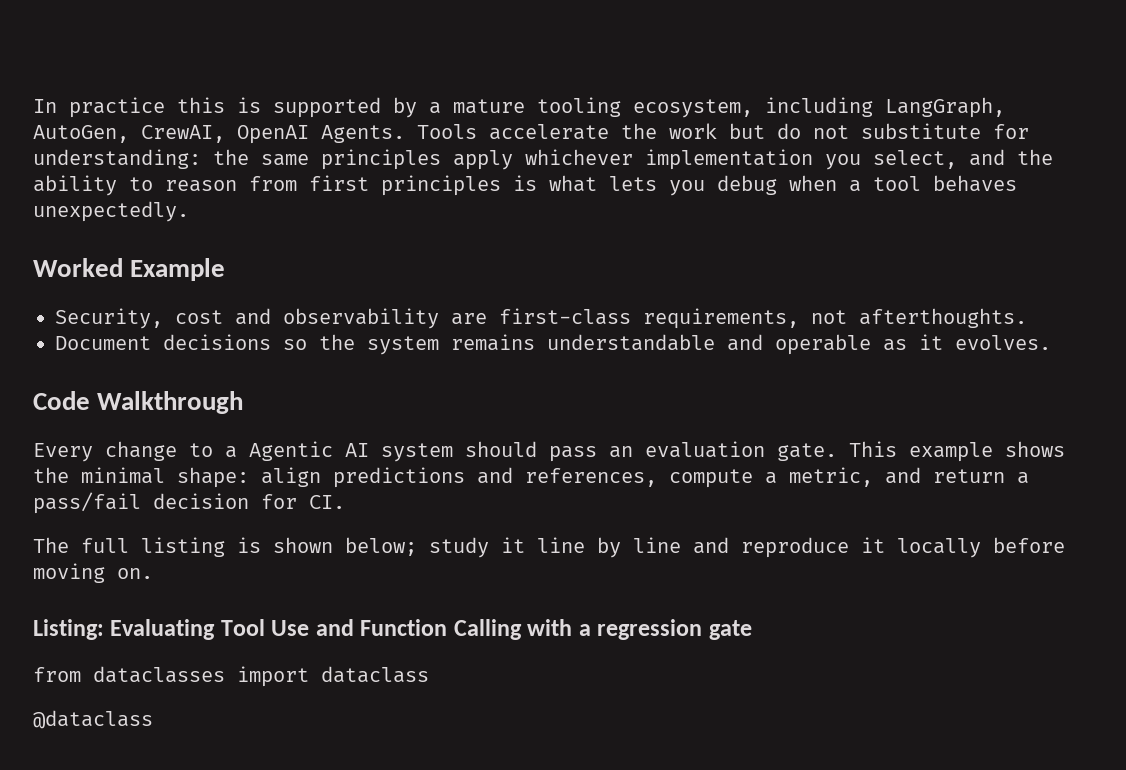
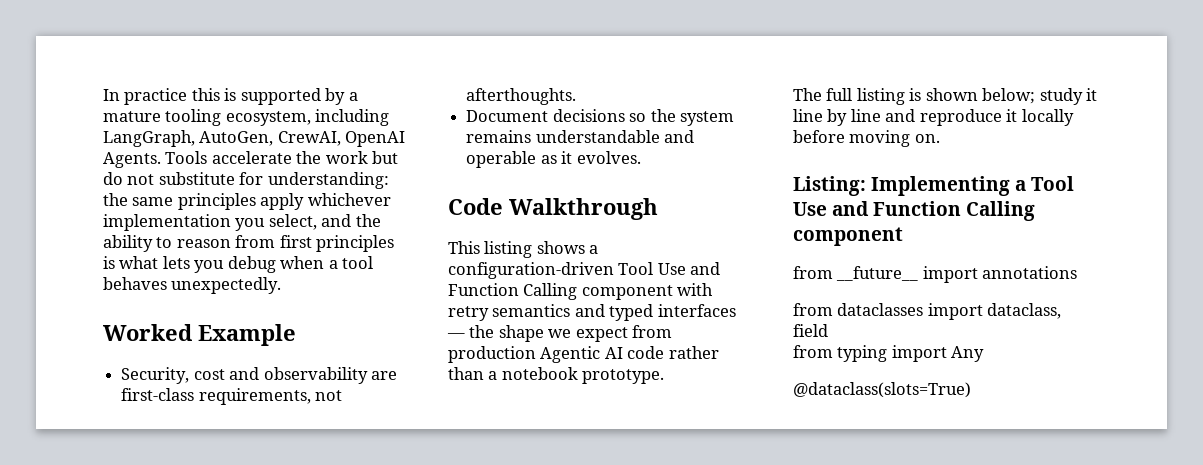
- Every change to a Agentic AI system should pass an evaluation gate. This example shows the minimal shape: align predictions and references, compute a metric, and return a pass/fail decision for CI.
+ This listing shows a configuration-driven Tool Use and Function Calling component with retry semantics and typed interfaces — the shape we expect from production Agentic AI code rather than a notebook prototype.
- Listing: Evaluating Tool Use and Function Calling with a regression gate
- from dataclasses import dataclass
- @dataclass
+ Listing: Implementing a Tool Use and Function Calling component
+ from __future__ import annotations
+ from dataclasses import dataclass, field
+ from typing import Any
+ @dataclass(slots=True)

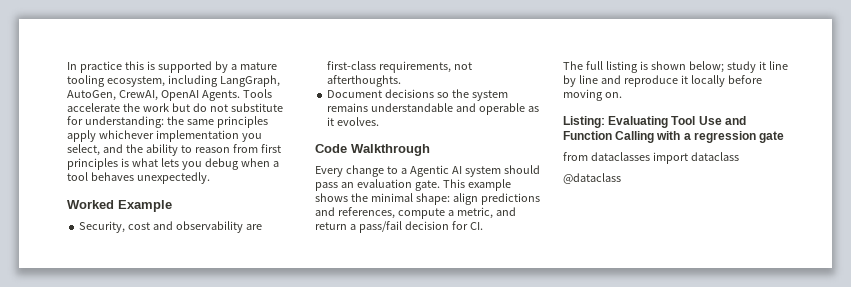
- This listing shows a configuration-driven Tool Use and Function Calling component with retry semantics and typed interfaces — the shape we expect from production Agentic AI code rather than a notebook prototype.
+ Every change to a Agentic AI system should pass an evaluation gate. This example shows the minimal shape: align predictions and references, compute a metric, and return a pass/fail decision for CI.
- Listing: Implementing a Tool Use and Function Calling component
- from __future__ import annotations
- from dataclasses import dataclass, field
- from typing import Any
- @dataclass(slots=True)
+ Listing: Evaluating Tool Use and Function Calling with a regression gate
+ from dataclasses import dataclass
+ @dataclass

